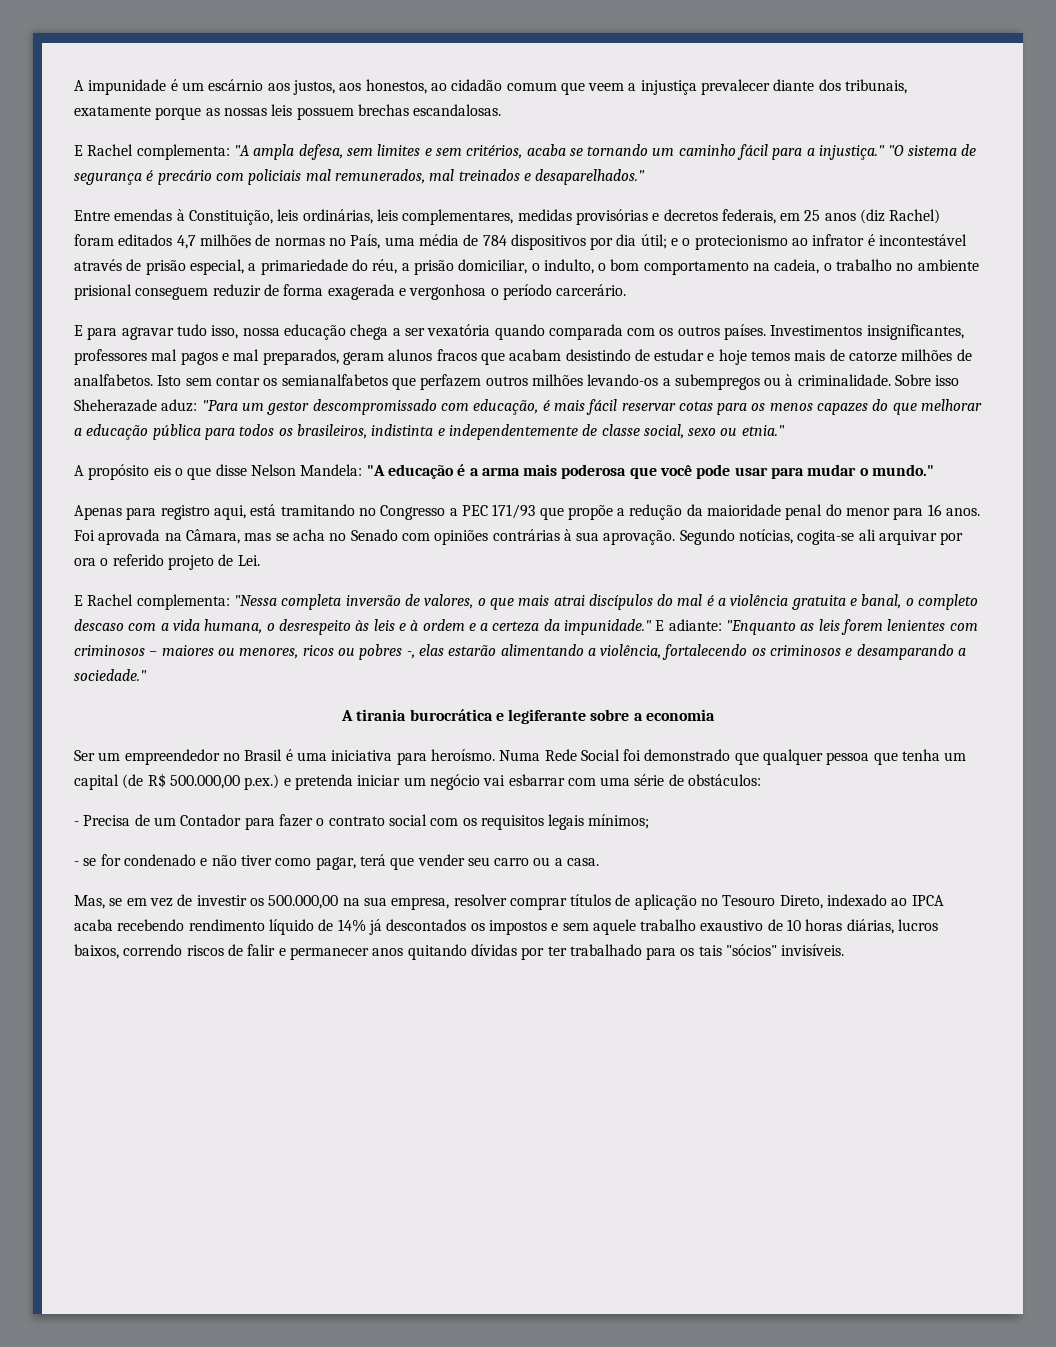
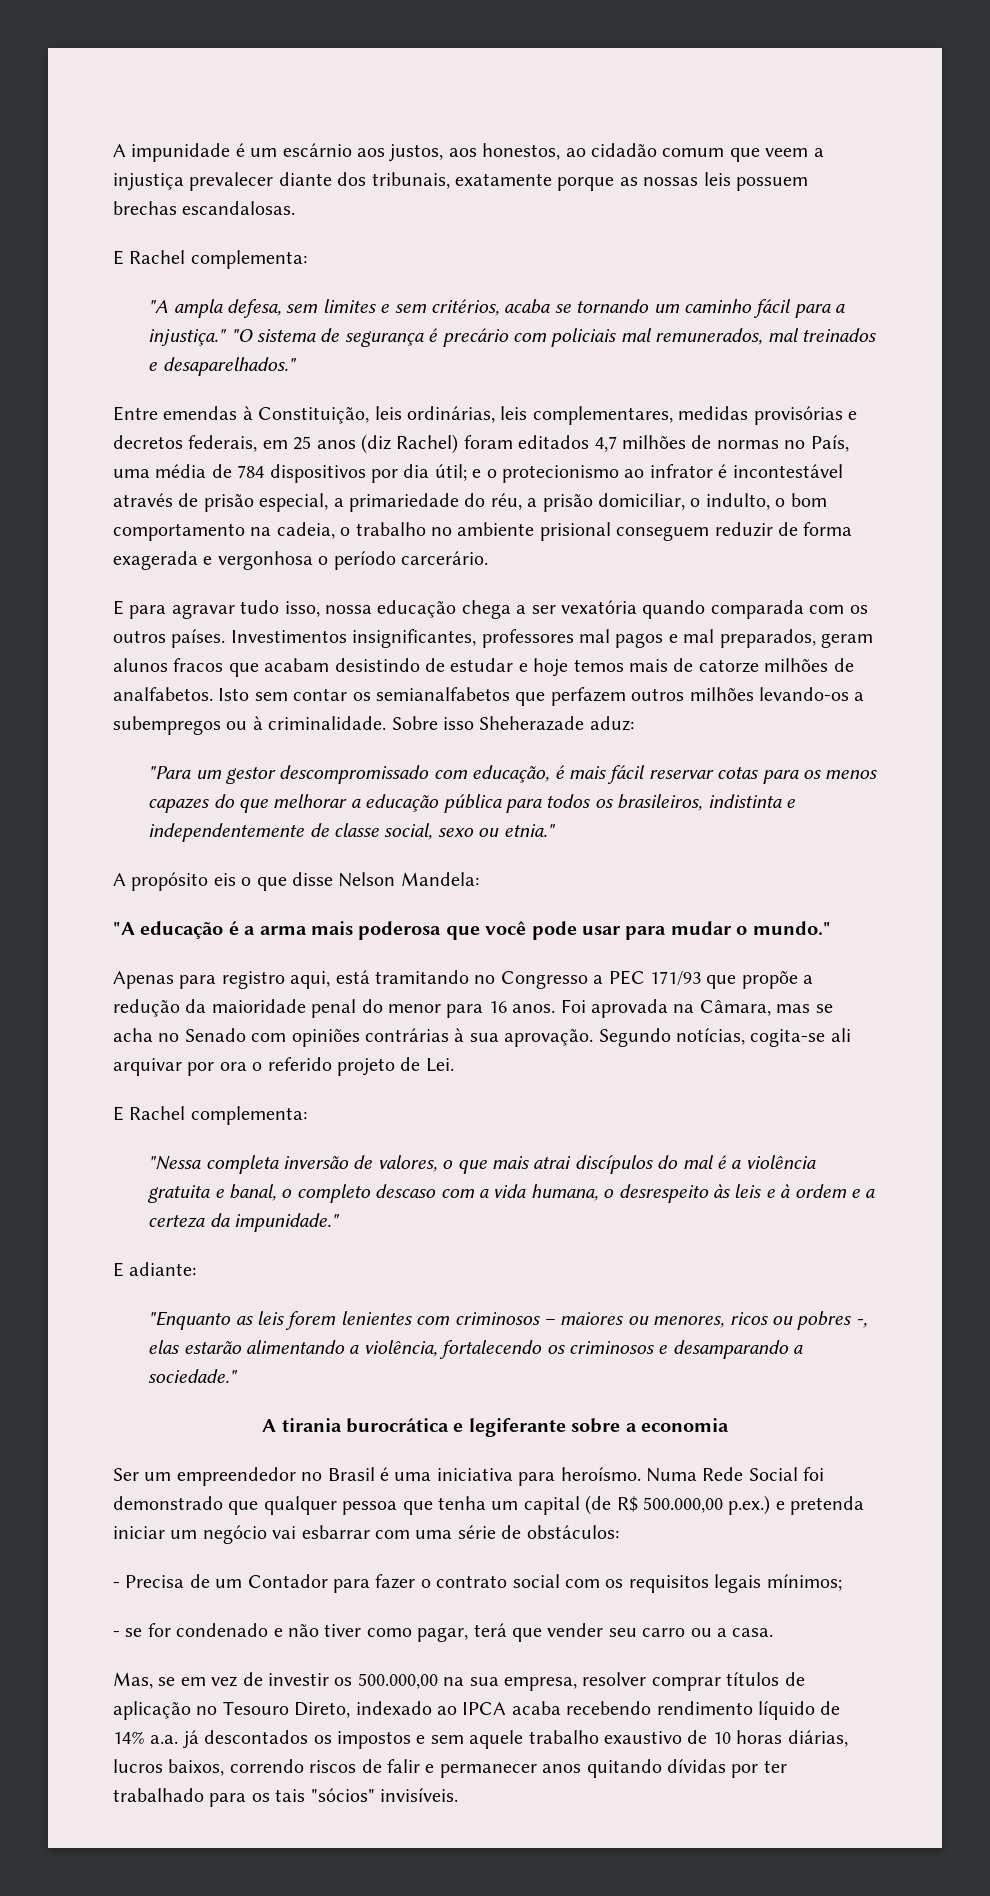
  A impunidade é um escárnio aos justos, aos honestos, ao cidadão comum que veem a injustiça prevalecer diante dos tribunais, exatamente porque as nossas leis possuem brechas escandalosas.
- E Rachel complementa: "A ampla defesa, sem limites e sem critérios, acaba se tornando um caminho fácil para a injustiça."
+ E Rachel complementa:
+ "A ampla defesa, sem limites e sem critérios, acaba se tornando um caminho fácil para a injustiça."
- Sobre isso Sheherazade aduz: "Para um gestor descompromissado com educação, é mais fácil reservar cotas para os menos capazes do que melhorar a educação pública para todos os brasileiros, indistinta e independentemente de classe social, sexo ou etnia."
+ Sobre isso Sheherazade aduz:
+ "Para um gestor descompromissado com educação, é mais fácil reservar cotas para os menos capazes do que melhorar a educação pública para todos os brasileiros, indistinta e independentemente de classe social, sexo ou etnia."
- A propósito eis o que disse Nelson Mandela: "A educação é a arma mais poderosa que você pode usar para mudar o mundo."
+ A propósito eis o que disse Nelson Mandela:
+ "A educação é a arma mais poderosa que você pode usar para mudar o mundo."
  Segundo notícias, cogita-se ali arquivar por ora o referido projeto de Lei.
- E Rachel complementa: "Nessa completa inversão de valores, o que mais atrai discípulos do mal é a violência gratuita e banal, o completo descaso com a vida humana, o desrespeito às leis e à ordem e a certeza da impunidade." E adiante: "Enquanto as leis forem lenientes com criminosos – maiores ou menores, ricos ou pobres -, elas estarão alimentando a violência, fortalecendo os criminosos e desamparando a sociedade."
+ E Rachel complementa:
+ "Nessa completa inversão de valores, o que mais atrai discípulos do mal é a violência gratuita e banal, o completo descaso com a vida humana, o desrespeito às leis e à ordem e a certeza da impunidade."
+ E adiante:
+ "Enquanto as leis forem lenientes com criminosos – maiores ou menores, ricos ou pobres -, elas estarão alimentando a violência, fortalecendo os criminosos e desamparando a sociedade."
- Mas, se em vez de investir os 500.000,00 na sua empresa, resolver comprar títulos de aplicação no Tesouro Direto, indexado ao IPCA acaba recebendo rendimento líquido de 14% já descontados os impostos e sem aquele trabalho exaustivo de 10 horas diárias, lucros baixos, correndo riscos de falir e permanecer anos quitando dívidas por ter trabalhado para os tais "sócios" invisíveis.
+ Mas, se em vez de investir os 500.000,00 na sua empresa, resolver comprar títulos de aplicação no Tesouro Direto, indexado ao IPCA acaba recebendo rendimento líquido de 14% a.a. já descontados os impostos e sem aquele trabalho exaustivo de 10 horas diárias, lucros baixos, correndo riscos de falir e permanecer anos quitando dívidas por ter trabalhado para os tais "sócios" invisíveis.

